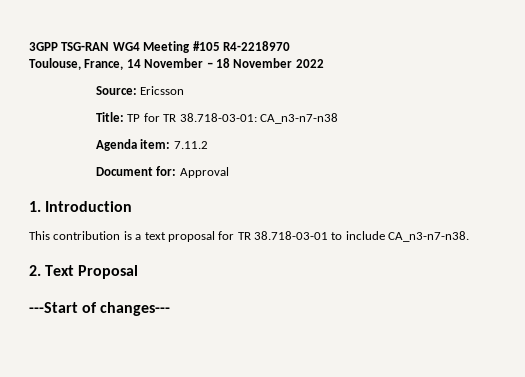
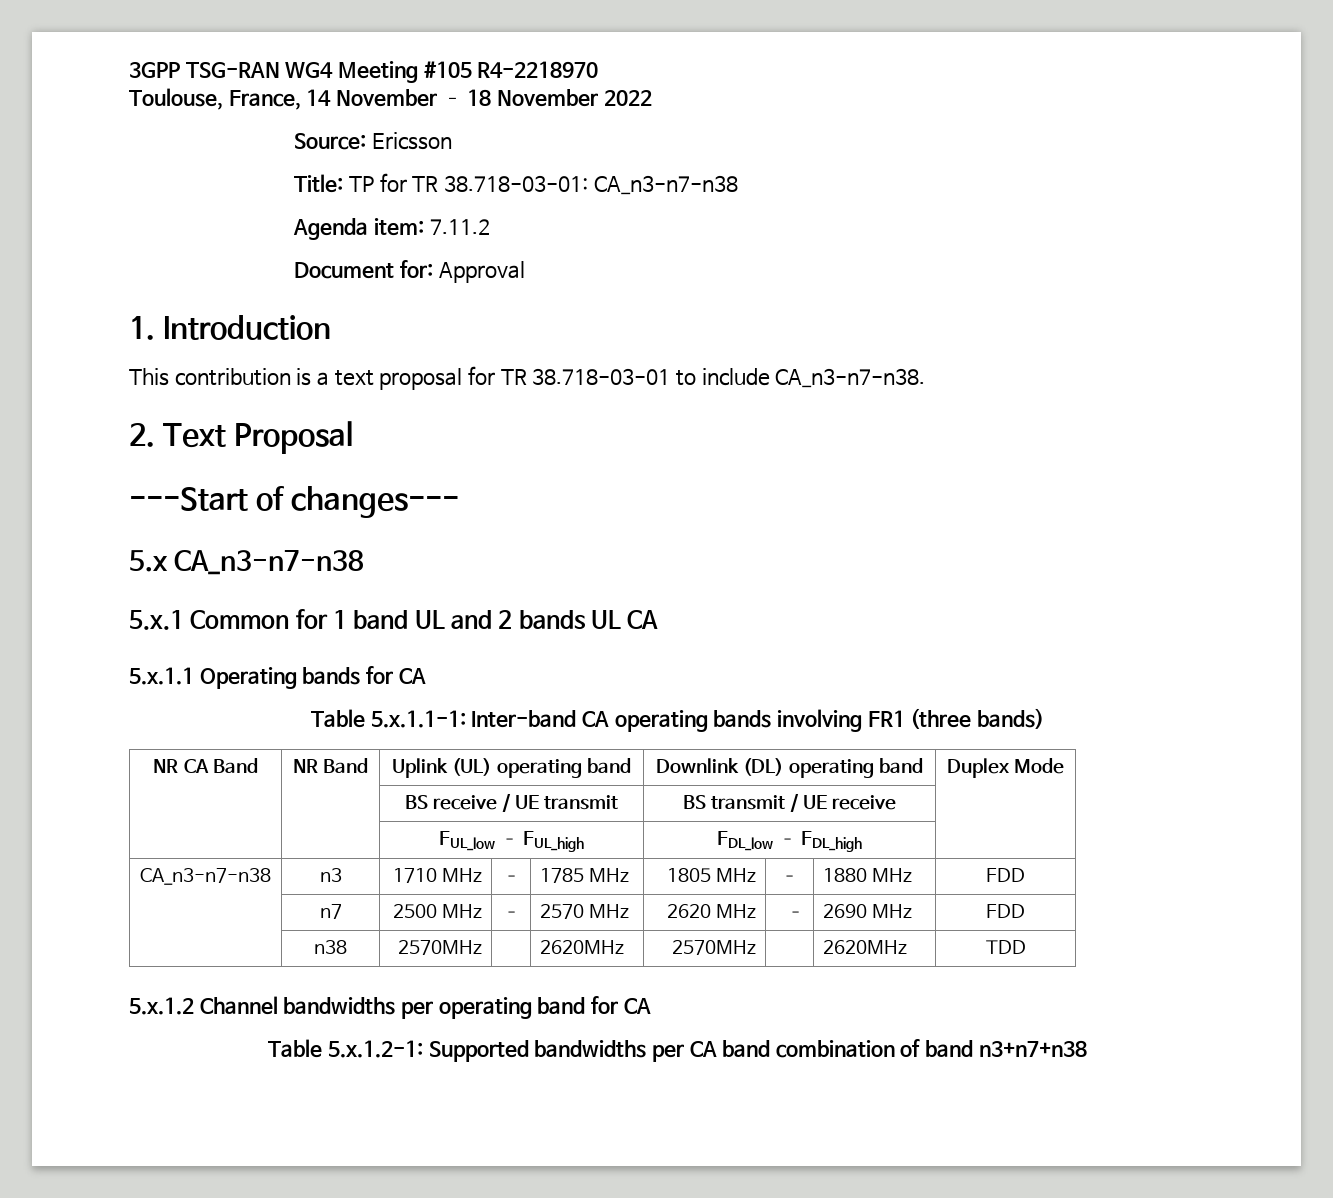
+ 5.x CA_n3-n7-n38
+ 5.x.1 Common for 1 band UL and 2 bands UL CA
+ 5.x.1.1 Operating bands for CA
+ Table 5.x.1.1-1: Inter-band CA operating bands involving FR1 (three bands)
+ NR CA Band | NR Band | Uplink (UL) operating band | Downlink (DL) operating band | Duplex Mode
+ | | BS receive / UE transmit | BS transmit / UE receive |
+ | | FUL_low – FUL_high | FDL_low – FDL_high |
+ CA_n3-n7-n38 | n3 | 1710 MHz | – | 1785 MHz | 1805 MHz | – | 1880 MHz | FDD
+ | n7 | 2500 MHz | – | 2570 MHz | 2620 MHz | – | 2690 MHz | FDD
+ | n38 | 2570MHz | | 2620MHz | 2570MHz | | 2620MHz | TDD
+ 5.x.1.2 Channel bandwidths per operating band for CA
+ Table 5.x.1.2-1: Supported bandwidths per CA band combination of band n3+n7+n38

